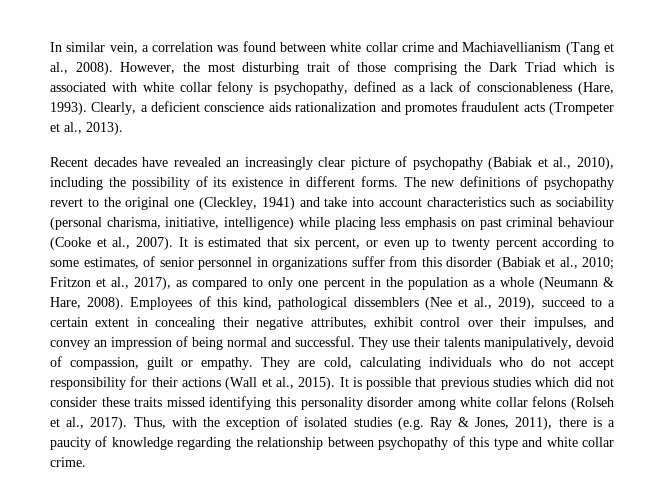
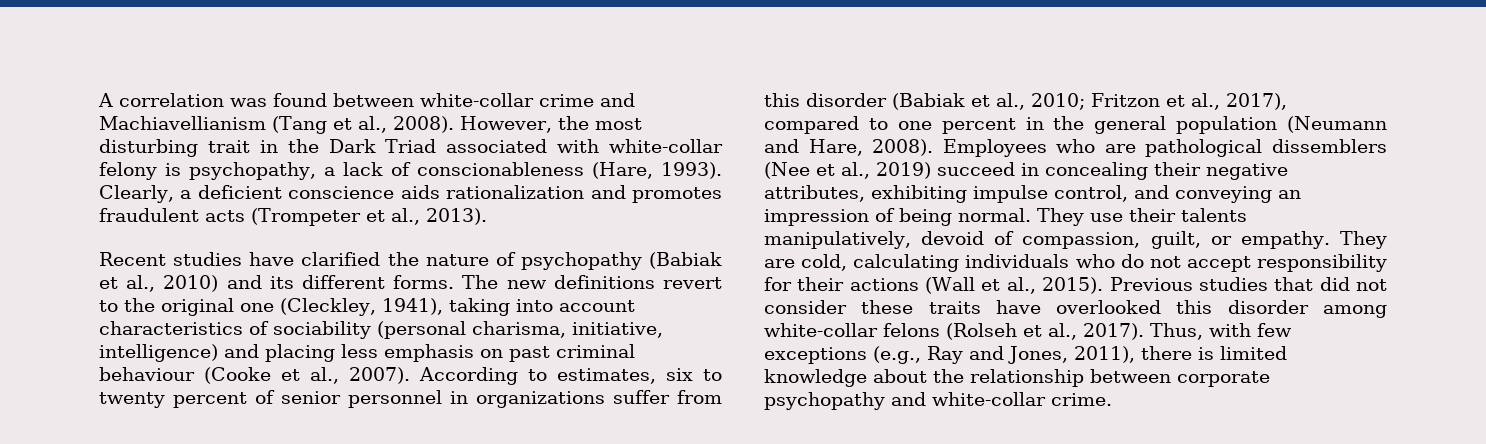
- In similar vein, a correlation was found between white collar crime and Machiavellianism (Tang et al., 2008).
+ A correlation was found between white-collar crime and Machiavellianism (Tang et al., 2008).
- However, the most disturbing trait of those comprising the Dark Triad which is associated with white collar felony is psychopathy, defined as a lack of conscionableness (Hare, 1993).
+ However, the most disturbing trait in the Dark Triad associated with white-collar felony is psychopathy, a lack of conscionableness (Hare, 1993).
- Recent decades have revealed an increasingly clear picture of psychopathy (Babiak et al., 2010), including the possibility of its existence in different forms.
+ Recent studies have clarified the nature of psychopathy (Babiak et al., 2010) and its different forms.
- The new definitions of psychopathy revert to the original one (Cleckley, 1941) and take into account characteristics such as sociability (personal charisma, initiative, intelligence) while placing less emphasis on past criminal behaviour (Cooke et al., 2007).
+ The new definitions revert to the original one (Cleckley, 1941), taking into account characteristics of sociability (personal charisma, initiative, intelligence) and placing less emphasis on past criminal behaviour (Cooke et al., 2007).
- It is estimated that six percent, or even up to twenty percent according to some estimates, of senior personnel in organizations suffer from this disorder (Babiak et al., 2010; Fritzon et al., 2017), as compared to only one percent in the population as a whole (Neumann & Hare, 2008). Employees of this kind, pathological dissemblers (Nee et al., 2019), succeed to a certain extent in concealing their negative attributes, exhibit control over their impulses, and convey an impression of being normal and successful.
+ According to estimates, six to twenty percent of senior personnel in organizations suffer from this disorder (Babiak et al., 2010; Fritzon et al., 2017), compared to one percent in the general population (Neumann and Hare, 2008). Employees who are pathological dissemblers (Nee et al., 2019) succeed in concealing their negative attributes, exhibiting impulse control, and conveying an impression of being normal.
- They use their talents manipulatively, devoid of compassion, guilt or empathy.
+ They use their talents manipulatively, devoid of compassion, guilt, or empathy.
- It is possible that previous studies which did not consider these traits missed identifying this personality disorder among white collar felons (Rolseh et al., 2017).
+ Previous studies that did not consider these traits have overlooked this disorder among white-collar felons (Rolseh et al., 2017).
- Thus, with the exception of isolated studies (e.g. Ray & Jones, 2011), there is a paucity of knowledge regarding the relationship between psychopathy of this type and white collar crime.
+ Thus, with few exceptions (e.g., Ray and Jones, 2011), there is limited knowledge about the relationship between corporate psychopathy and white-collar crime.

